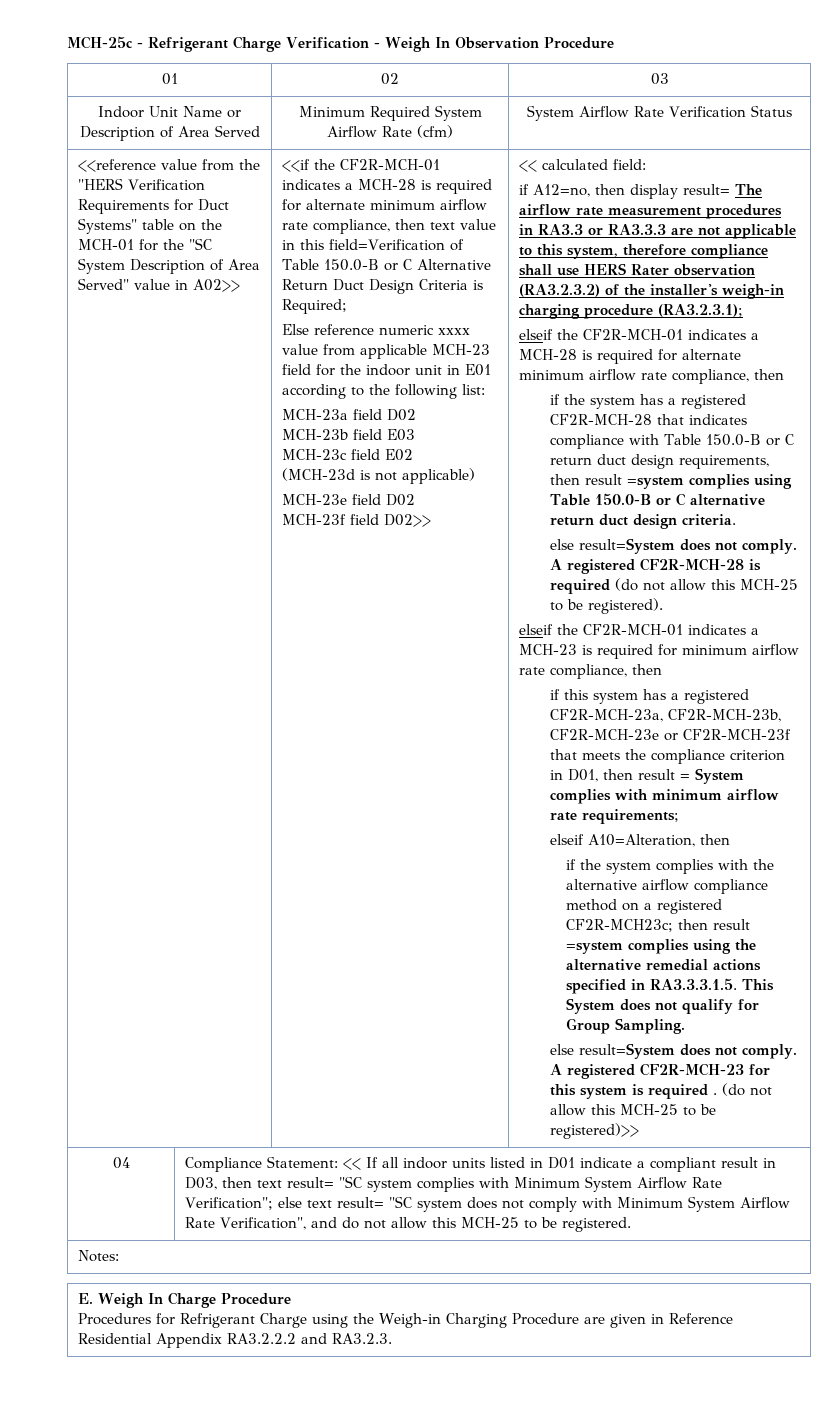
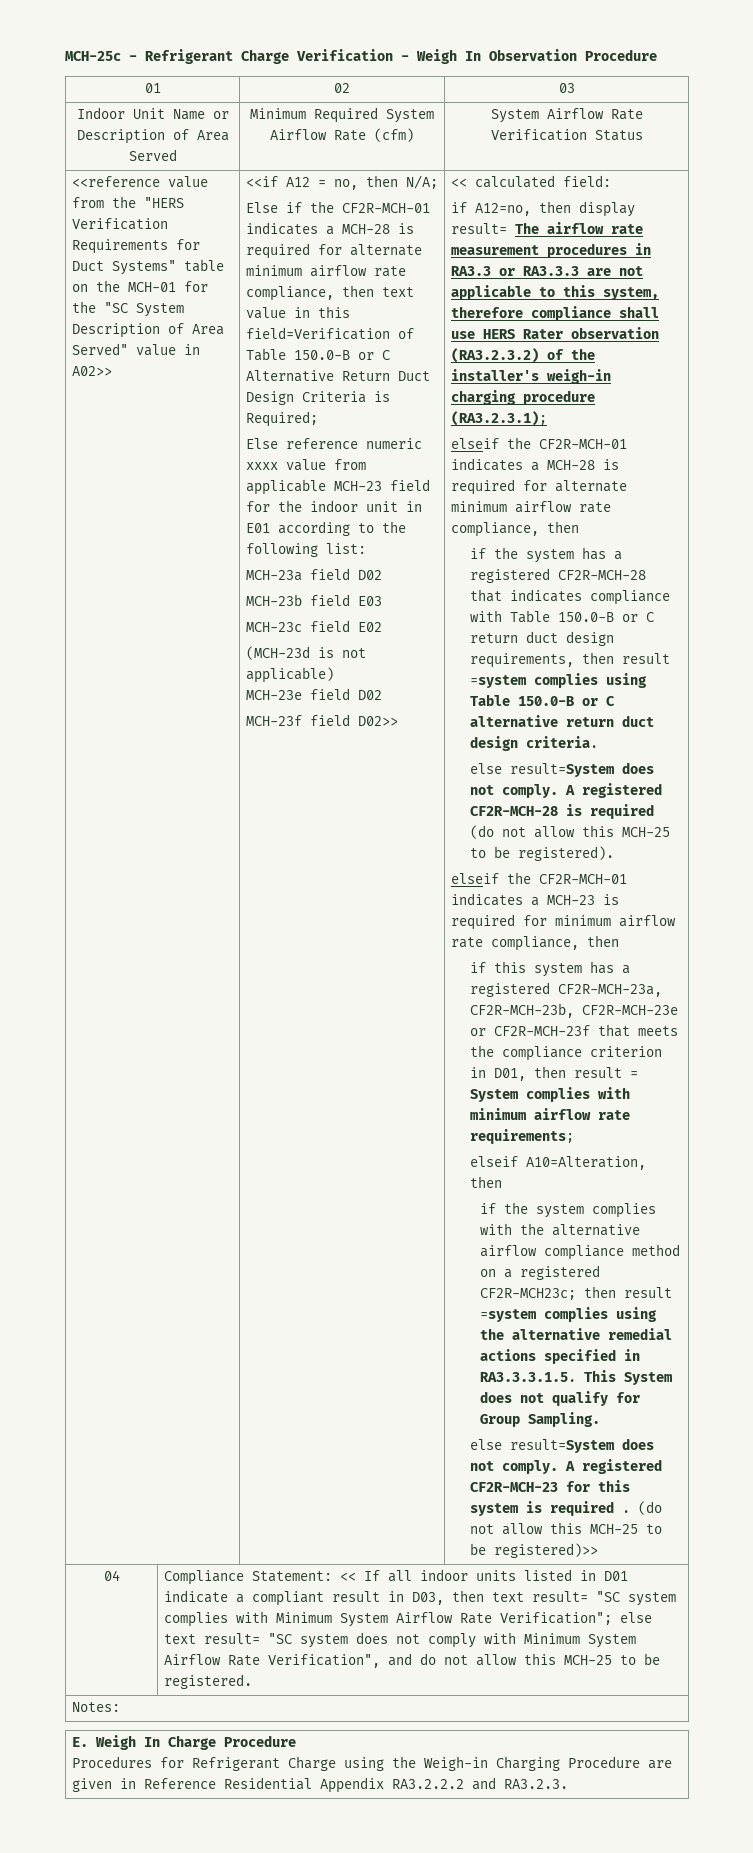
- <<if the CF2R-MCH-01 indicates a MCH-28 is required for alternate minimum airflow rate compliance, then text value in this field=Verification of Table 150.0-B or C Alternative Return Duct Design Criteria is Required;
+ <<if A12 = no, then N/A;
+ Else if the CF2R-MCH-01 indicates a MCH-28 is required for alternate minimum airflow rate compliance, then text value in this field=Verification of Table 150.0-B or C Alternative Return Duct Design Criteria is Required;

